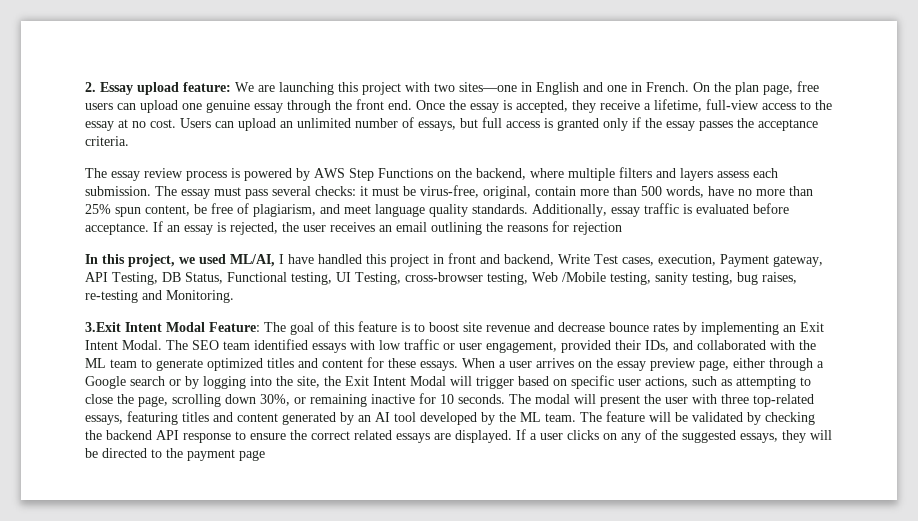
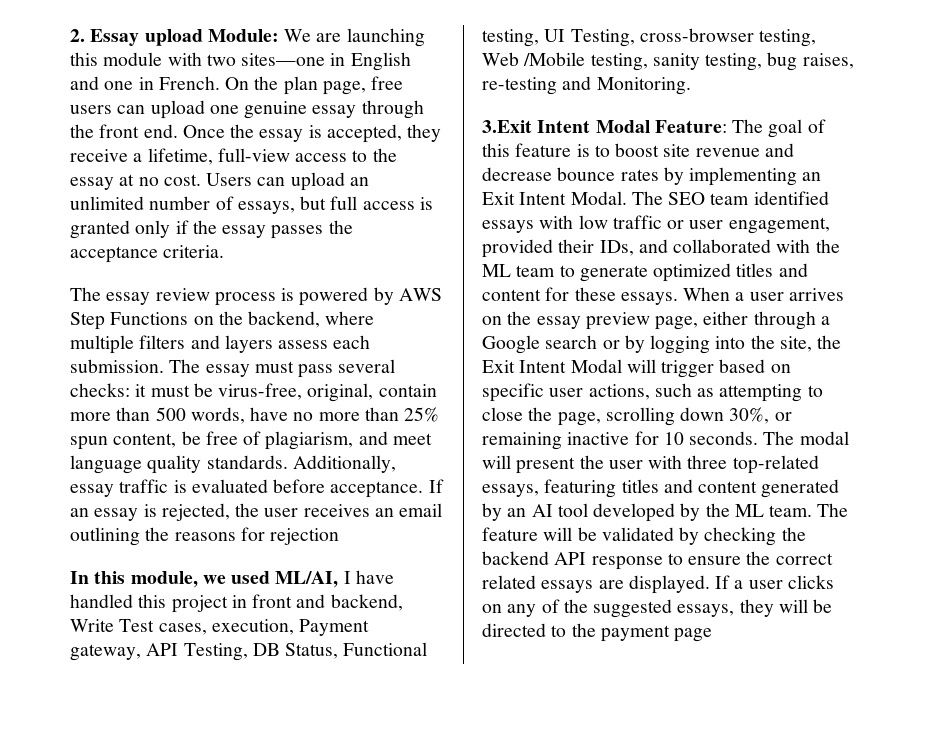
- 2. Essay upload feature: We are launching this project with two sites—one in English and one in French.
+ 2. Essay upload Module: We are launching this module with two sites—one in English and one in French.
- In this project, we used ML/AI, I have handled this project in front and backend, Write Test cases, execution, Payment gateway, API Testing, DB Status, Functional testing, UI Testing, cross-browser testing, Web /Mobile testing, sanity testing, bug raises, re-testing and Monitoring.
+ In this module, we used ML/AI, I have handled this project in front and backend, Write Test cases, execution, Payment gateway, API Testing, DB Status, Functional testing, UI Testing, cross-browser testing, Web /Mobile testing, sanity testing, bug raises, re-testing and Monitoring.

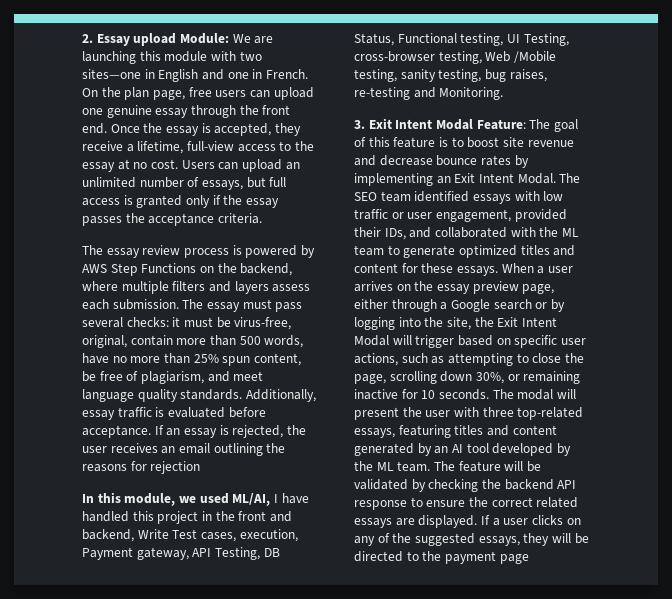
- In this module, we used ML/AI, I have handled this project in front and backend, Write Test cases, execution, Payment gateway, API Testing, DB Status, Functional testing, UI Testing, cross-browser testing, Web /Mobile testing, sanity testing, bug raises, re-testing and Monitoring.
+ In this module, we used ML/AI, I have handled this project in the front and backend, Write Test cases, execution, Payment gateway, API Testing, DB Status, Functional testing, UI Testing, cross-browser testing, Web /Mobile testing, sanity testing, bug raises, re-testing and Monitoring.
- 3.Exit Intent Modal Feature: The goal of this feature is to boost site revenue and decrease bounce rates by implementing an Exit Intent Modal.
+ 3. Exit Intent Modal Feature: The goal of this feature is to boost site revenue and decrease bounce rates by implementing an Exit Intent Modal.

